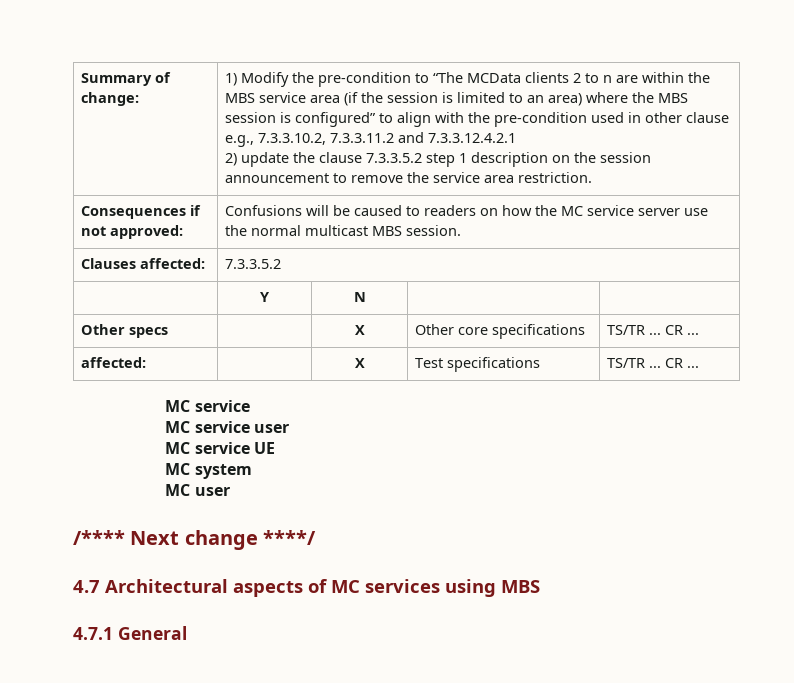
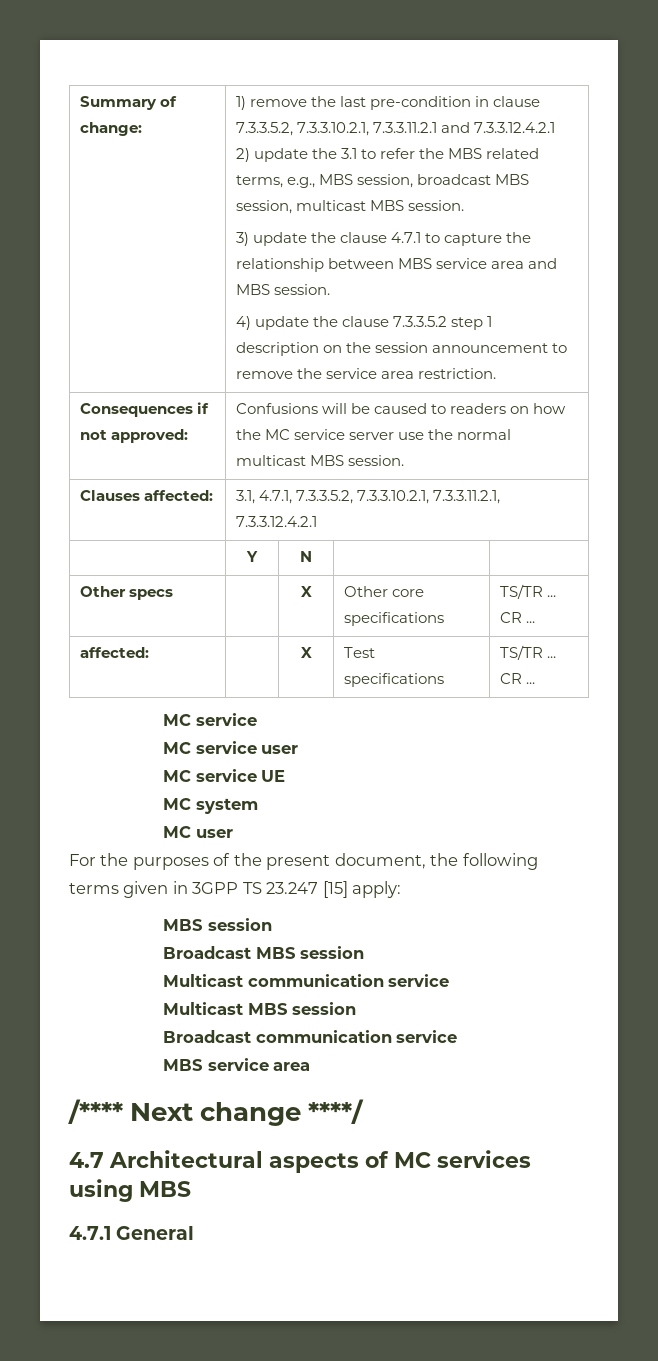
- 1) Modify the pre-condition to “The MCData clients 2 to n are within the MBS service area (if the session is limited to an area) where the MBS session is configured” to align with the pre-condition used in other clause e.g., 7.3.3.10.2, 7.3.3.11.2 and 7.3.3.12.4.2.1
+ 1) remove the last pre-condition in clause 7.3.3.5.2, 7.3.3.10.2.1, 7.3.3.11.2.1 and 7.3.3.12.4.2.1
- 2) update the clause 7.3.3.5.2 step 1 description on the session announcement to remove the service area restriction.
+ 2) update the 3.1 to refer the MBS related terms, e.g., MBS session, broadcast MBS session, multicast MBS session.
+ 3) update the clause 4.7.1 to capture the relationship between MBS service area and MBS session.
+ 4) update the clause 7.3.3.5.2 step 1 description on the session announcement to remove the service area restriction.
- Clauses affected: | 7.3.3.5.2
+ Clauses affected: | 3.1, 4.7.1, 7.3.3.5.2, 7.3.3.10.2.1, 7.3.3.11.2.1, 7.3.3.12.4.2.1
+ For the purposes of the present document, the following terms given in 3GPP TS 23.247 [15] apply:
+ MBS session
+ Broadcast MBS session
+ Multicast communication service
+ Multicast MBS session
+ Broadcast communication service
+ MBS service area

